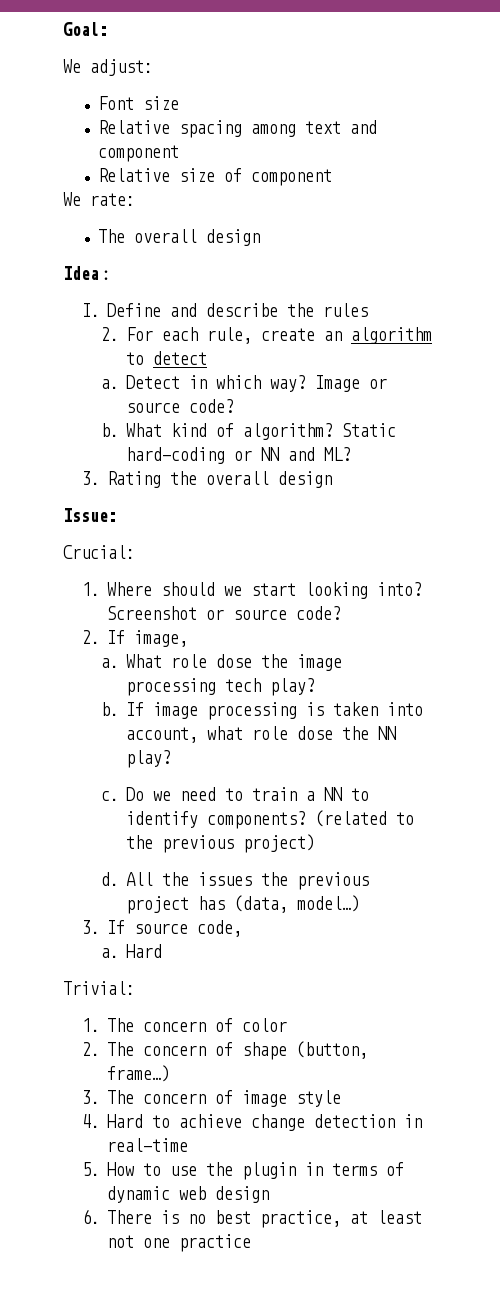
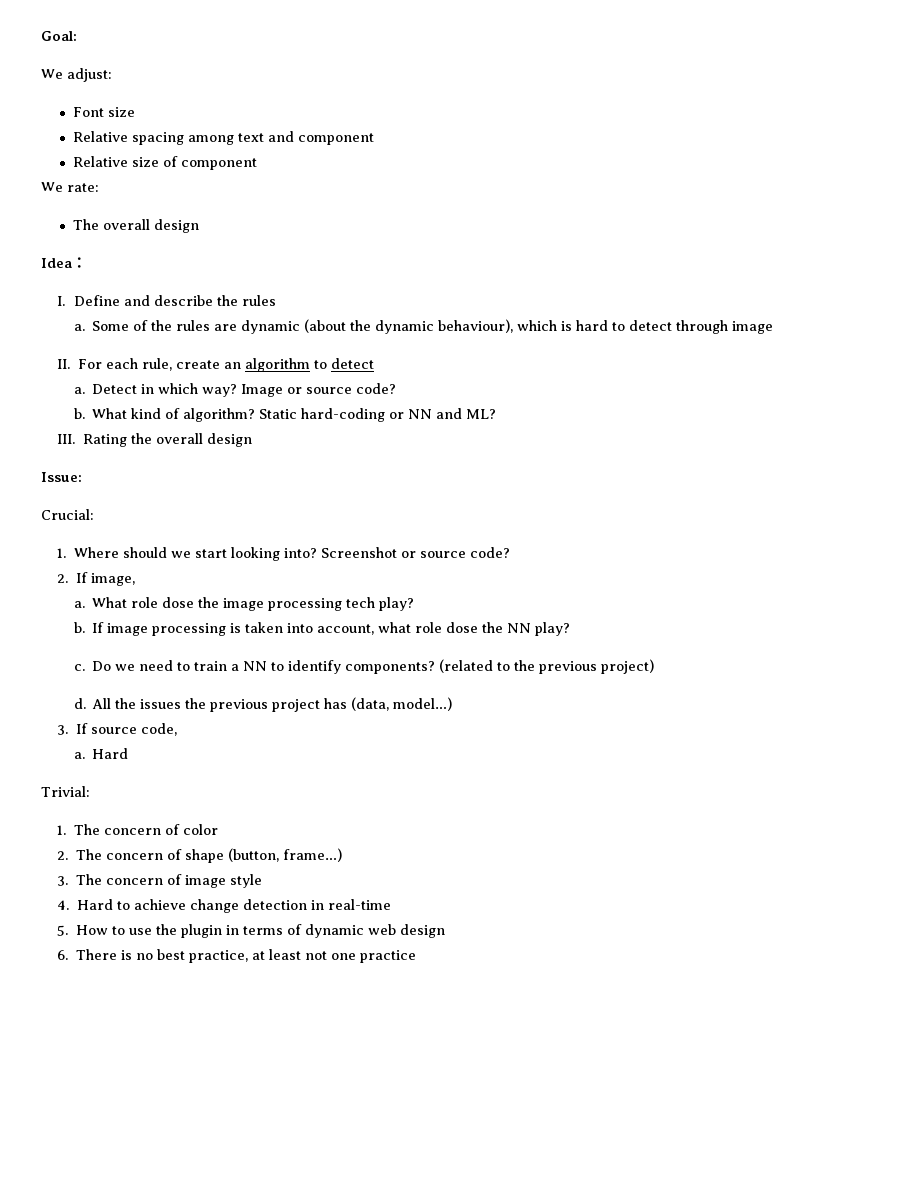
- 2. For each rule, create an algorithm to detect
+ a. Some of the rules are dynamic (about the dynamic behaviour), which is hard to detect through image
+ II. For each rule, create an algorithm to detect
- 3. Rating the overall design
+ III. Rating the overall design

